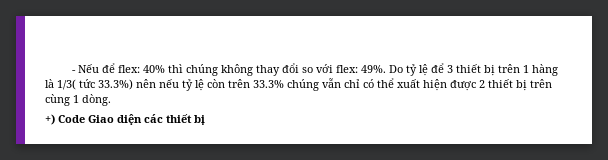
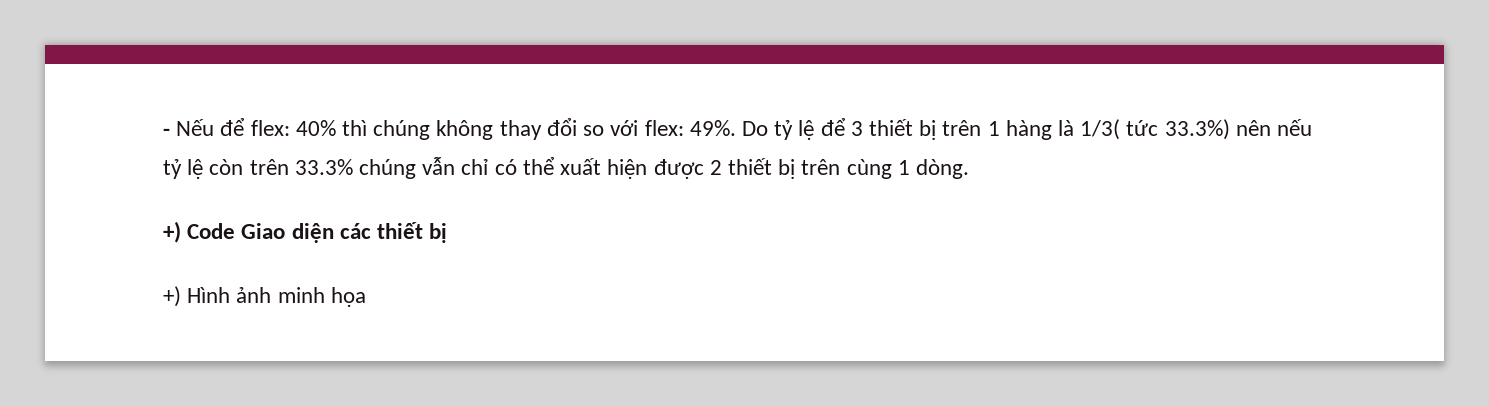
+ +) Hình ảnh minh họa

